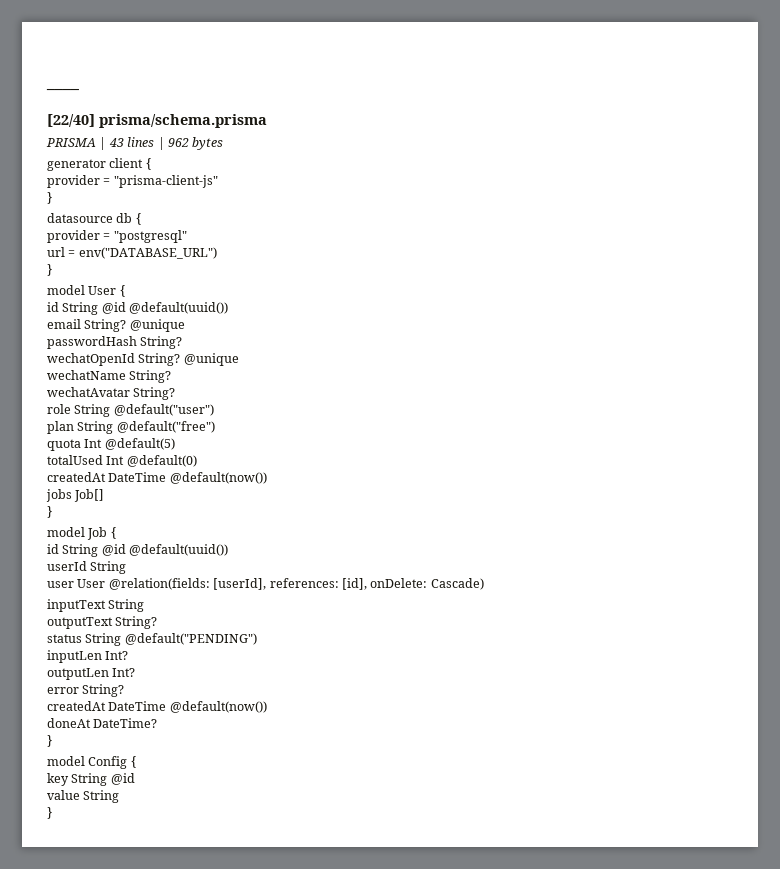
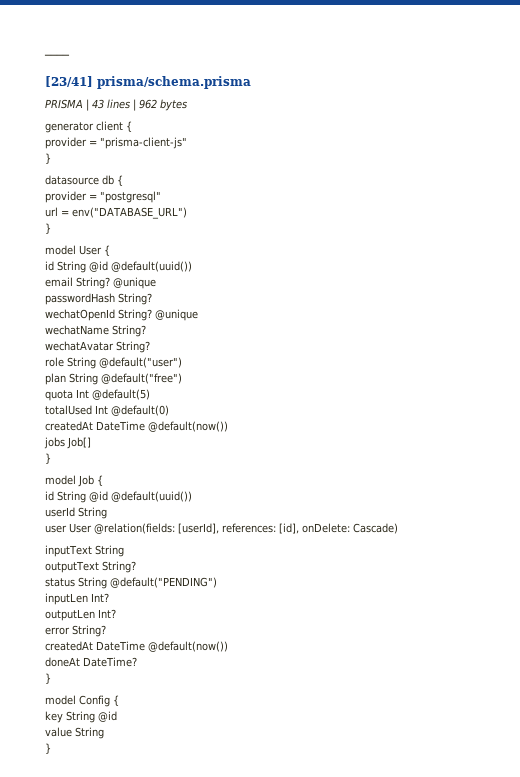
- [22/40] prisma/schema.prisma
+ [23/41] prisma/schema.prisma

